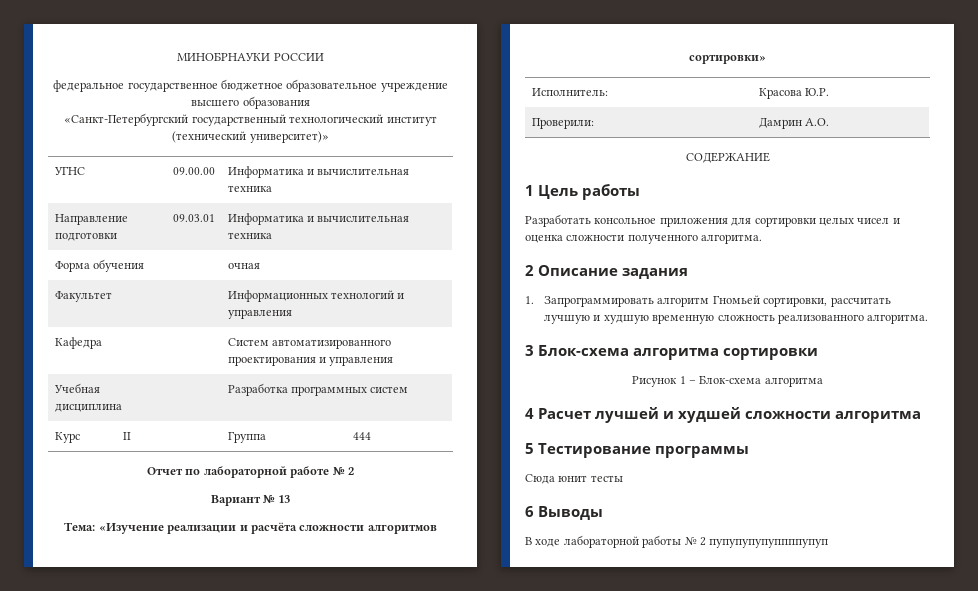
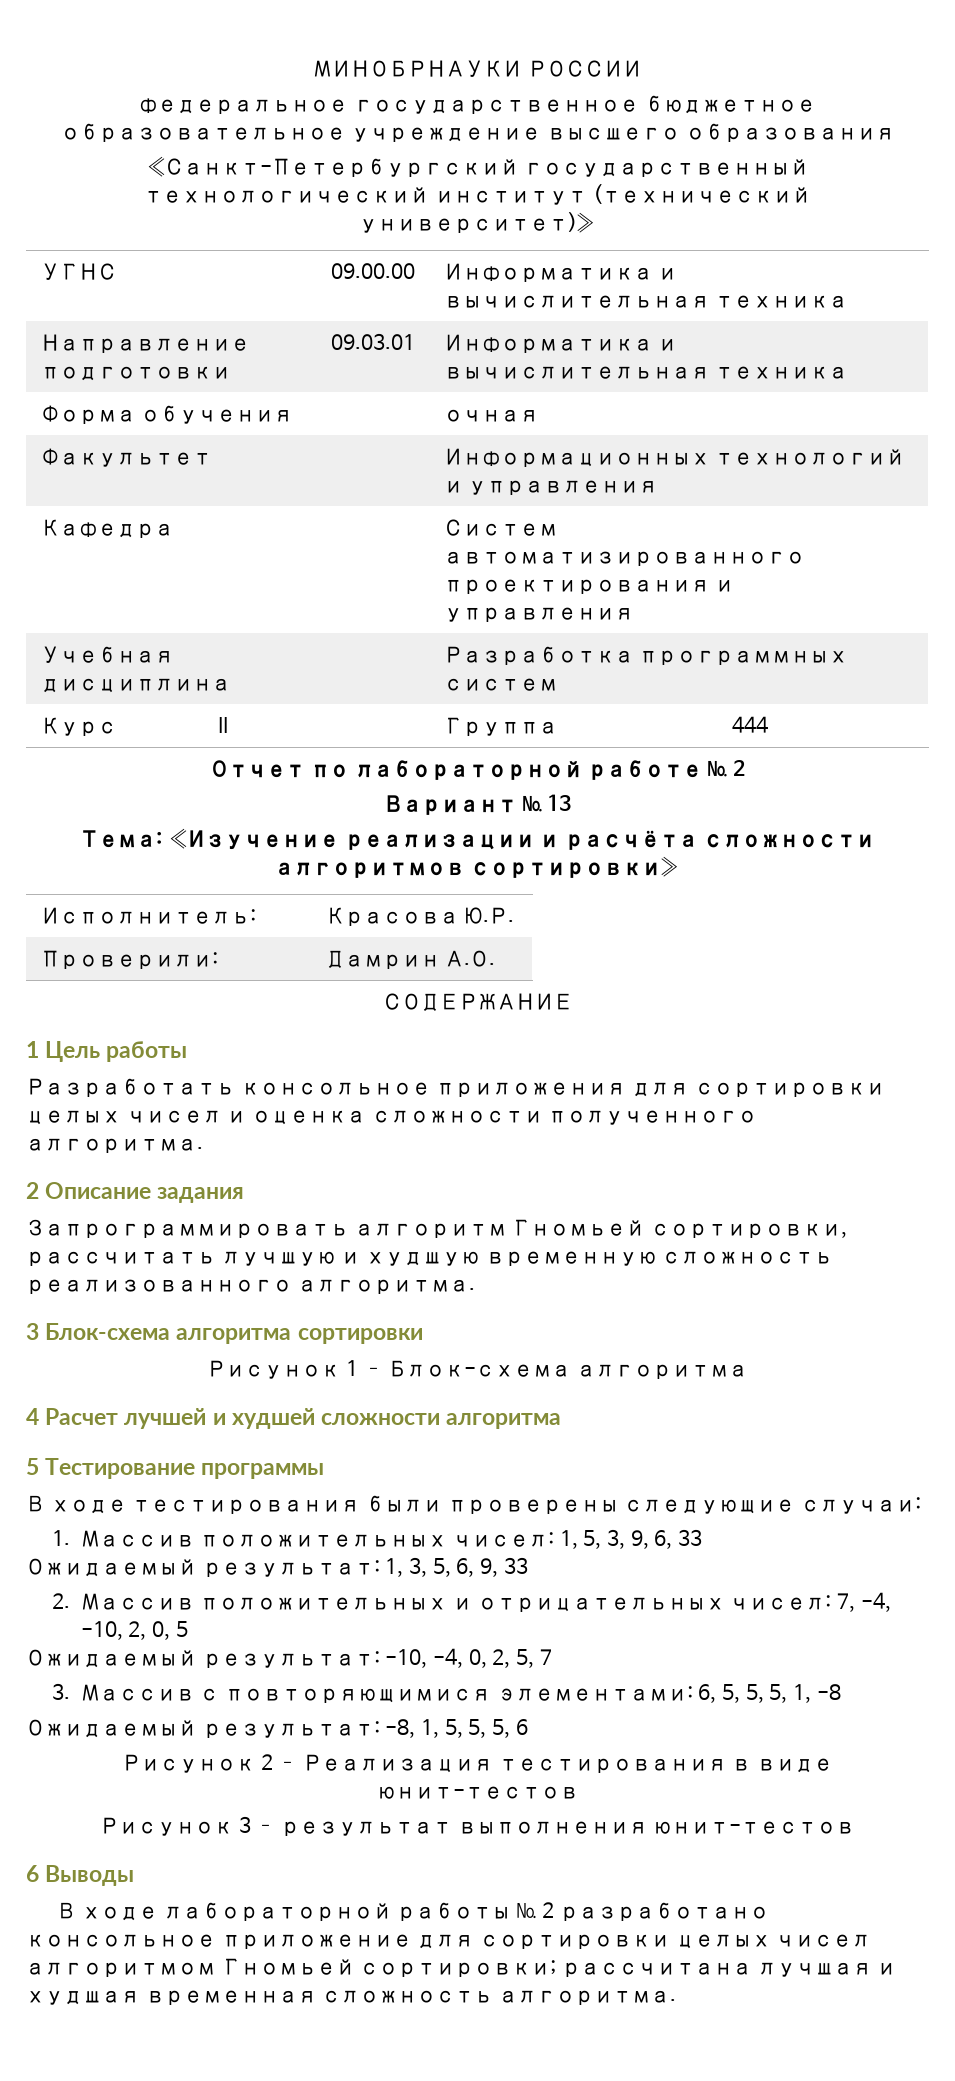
- 1. Запрограммировать алгоритм Гномьей сортировки, рассчитать лучшую и худшую временную сложность реализованного алгоритма.
+ Запрограммировать алгоритм Гномьей сортировки, рассчитать лучшую и худшую временную сложность реализованного алгоритма.
- Сюда юнит тесты
+ В ходе тестирования были проверены следующие случаи:
+ 1. Массив положительных чисел: 1, 5, 3, 9, 6, 33
+ Ожидаемый результат: 1, 3, 5, 6, 9, 33
+ 2. Массив положительных и отрицательных чисел: 7, -4, -10, 2, 0, 5
+ Ожидаемый результат: -10, -4, 0, 2, 5, 7
+ 3. Массив с повторяющимися элементами: 6, 5, 5, 5, 1, -8
+ Ожидаемый результат: -8, 1, 5, 5, 5, 6
+ Рисунок 2 – Реализация тестирования в виде юнит-тестов
+ Рисунок 3 – результат выполнения юнит-тестов
- В ходе лабораторной работы № 2 пупупупупуппппупуп
+ В ходе лабораторной работы № 2 разработано консольное приложение для сортировки целых чисел алгоритмом Гномьей сортировки; рассчитана лучшая и худшая временная сложность алгоритма.

